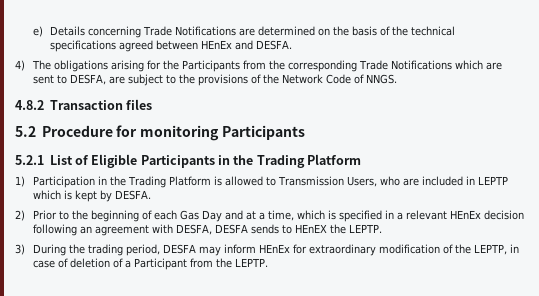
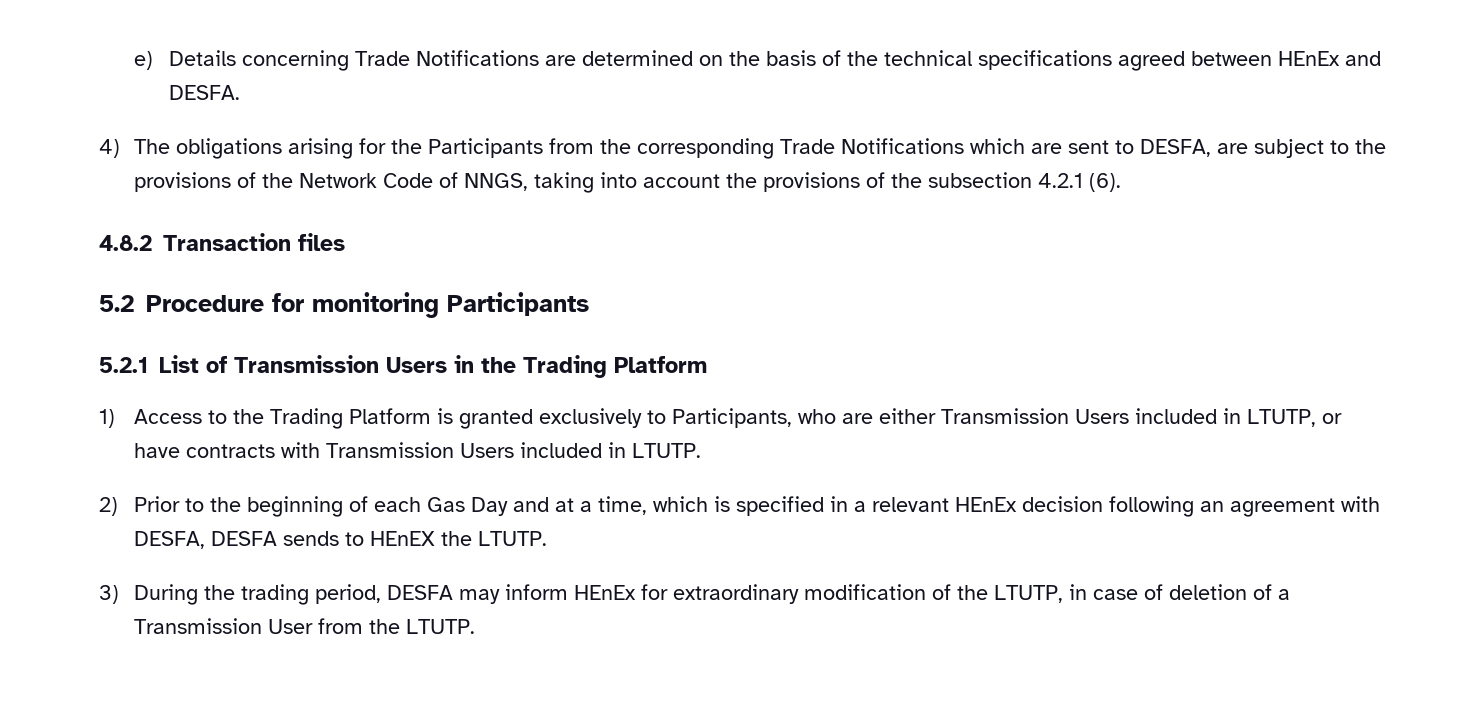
- 4) The obligations arising for the Participants from the corresponding Trade Notifications which are sent to DESFA, are subject to the provisions of the Network Code of NNGS.
+ 4) The obligations arising for the Participants from the corresponding Trade Notifications which are sent to DESFA, are subject to the provisions of the Network Code of NNGS, taking into account the provisions of the subsection 4.2.1 (6).
- 5.2.1 List of Eligible Participants in the Trading Platform
+ 5.2.1 List of Transmission Users in the Trading Platform
- 1) Participation in the Trading Platform is allowed to Transmission Users, who are included in LEPTP which is kept by DESFA.
+ 1) Access to the Trading Platform is granted exclusively to Participants, who are either Transmission Users included in LTUTP, or have contracts with Transmission Users included in LTUTP.
- 2) Prior to the beginning of each Gas Day and at a time, which is specified in a relevant HEnEx decision following an agreement with DESFA, DESFA sends to HEnEX the LEPTP.
+ 2) Prior to the beginning of each Gas Day and at a time, which is specified in a relevant HEnEx decision following an agreement with DESFA, DESFA sends to HEnEX the LTUTP.
- 3) During the trading period, DESFA may inform HEnEx for extraordinary modification of the LEPTP, in case of deletion of a Participant from the LEPTP.
+ 3) During the trading period, DESFA may inform HEnEx for extraordinary modification of the LTUTP, in case of deletion of a Transmission User from the LTUTP.

